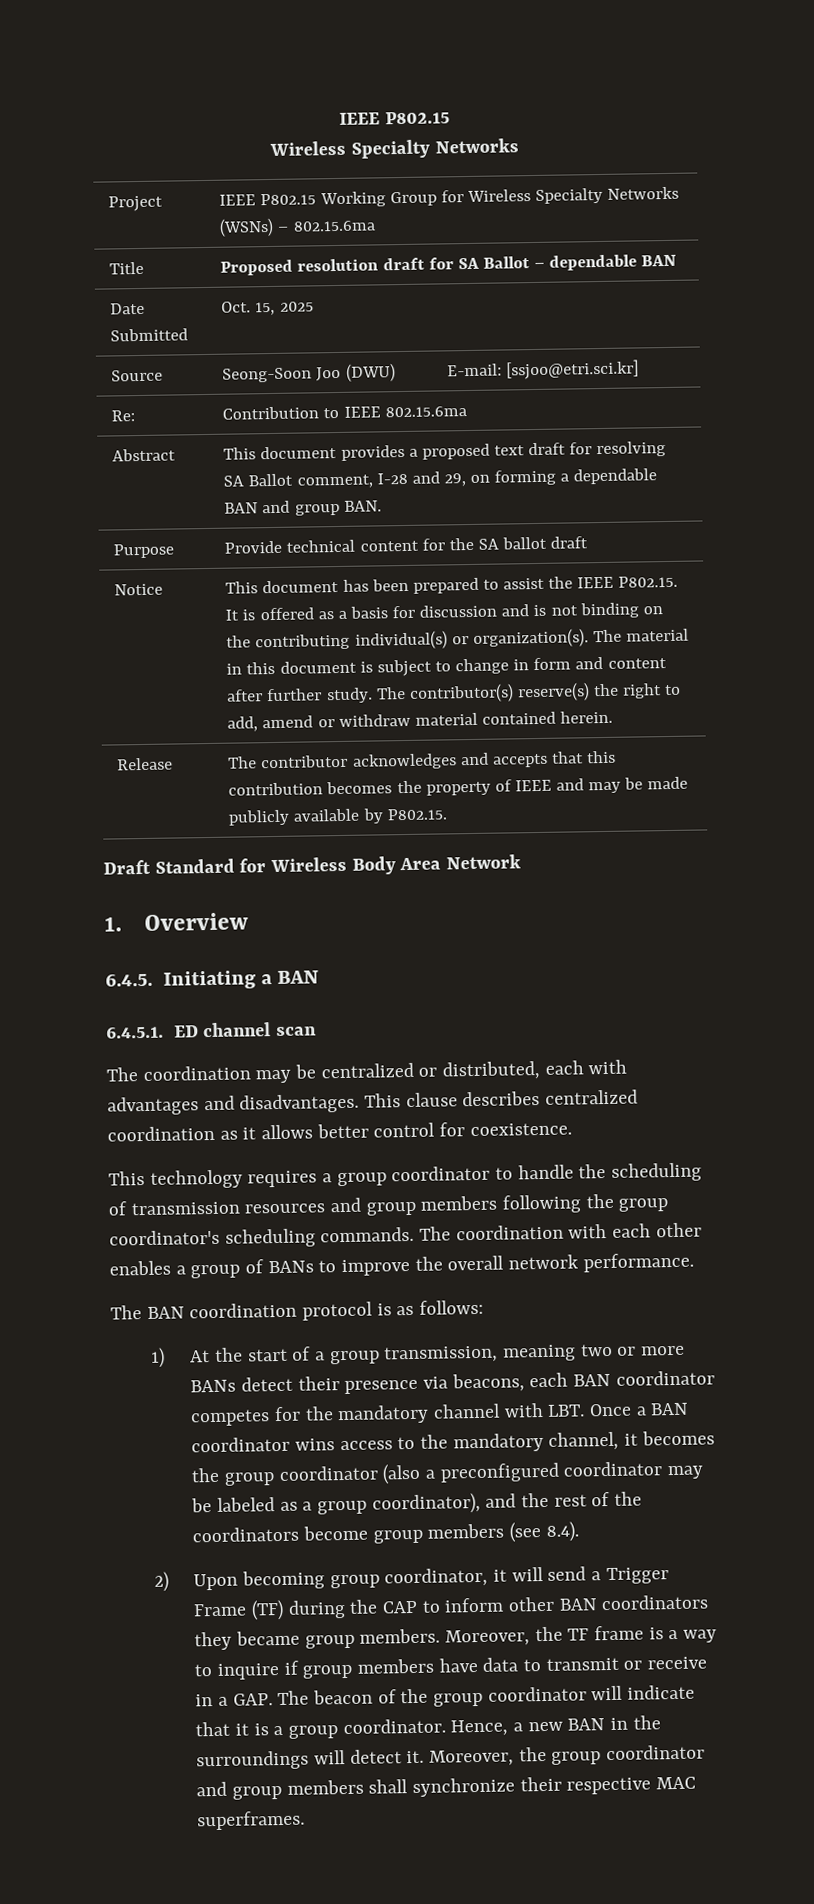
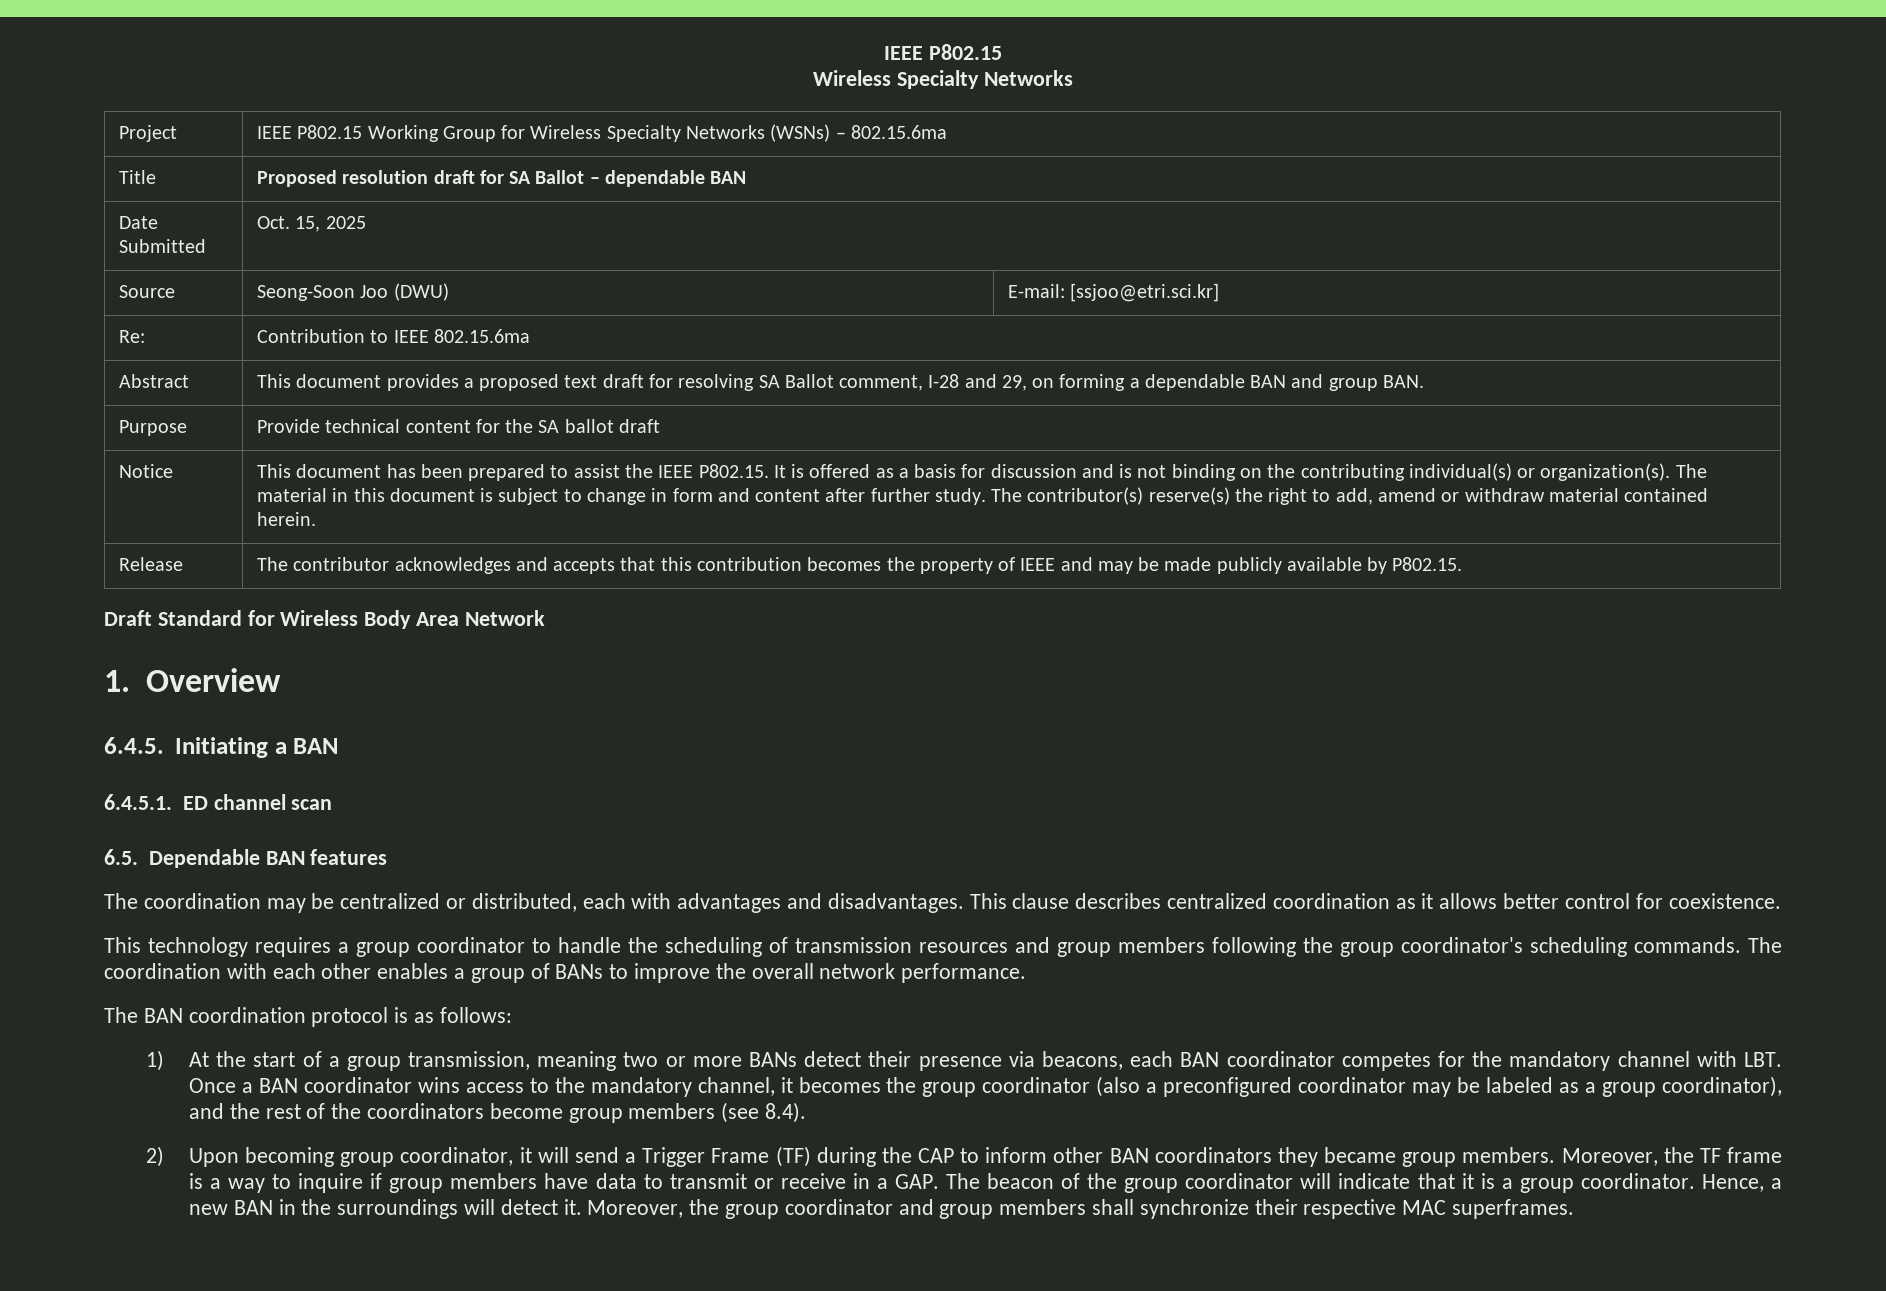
+ 6.5. Dependable BAN features

